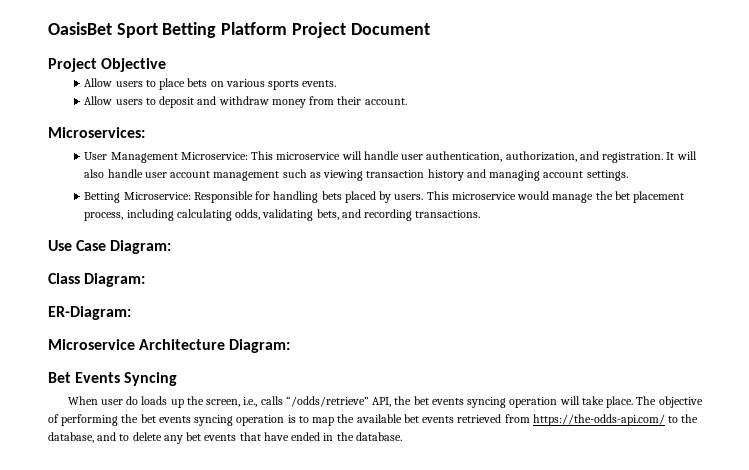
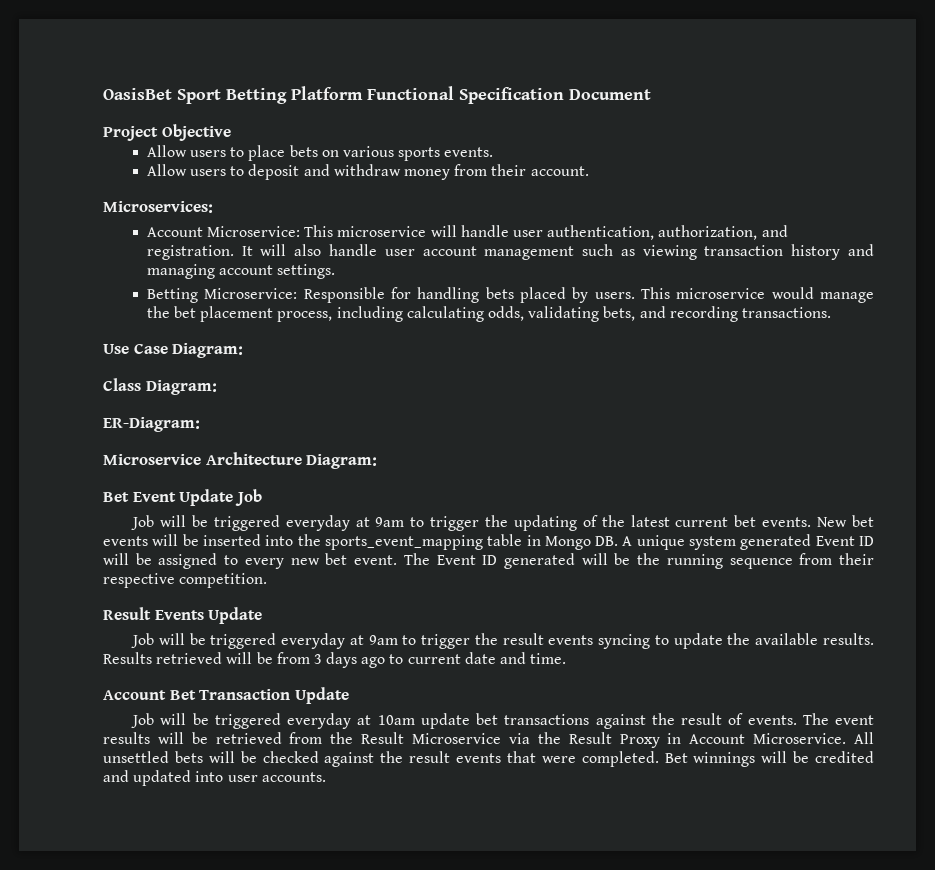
- OasisBet Sport Betting Platform Project Document
+ OasisBet Sport Betting Platform Functional Specification Document
- User Management Microservice: This microservice will handle user authentication, authorization, and registration.
+ Account Microservice: This microservice will handle user authentication, authorization, and registration.
- Bet Events Syncing
- When user do loads up the screen, i.e., calls “/odds/retrieve” API, the bet events syncing operation will take place. The objective of performing the bet events syncing operation is to map the available bet events retrieved from https://the-odds-api.com/ to the database, and to delete any bet events that have ended in the database.
+ Bet Event Update Job
+ Job will be triggered everyday at 9am to trigger the updating of the latest current bet events. New bet events will be inserted into the sports_event_mapping table in Mongo DB. A unique system generated Event ID will be assigned to every new bet event. The Event ID generated will be the running sequence from their respective competition.
+ Result Events Update
+ Job will be triggered everyday at 9am to trigger the result events syncing to update the available results. Results retrieved will be from 3 days ago to current date and time.
+ Account Bet Transaction Update
+ Job will be triggered everyday at 10am update bet transactions against the result of events. The event results will be retrieved from the Result Microservice via the Result Proxy in Account Microservice. All unsettled bets will be checked against the result events that were completed. Bet winnings will be credited and updated into user accounts.

